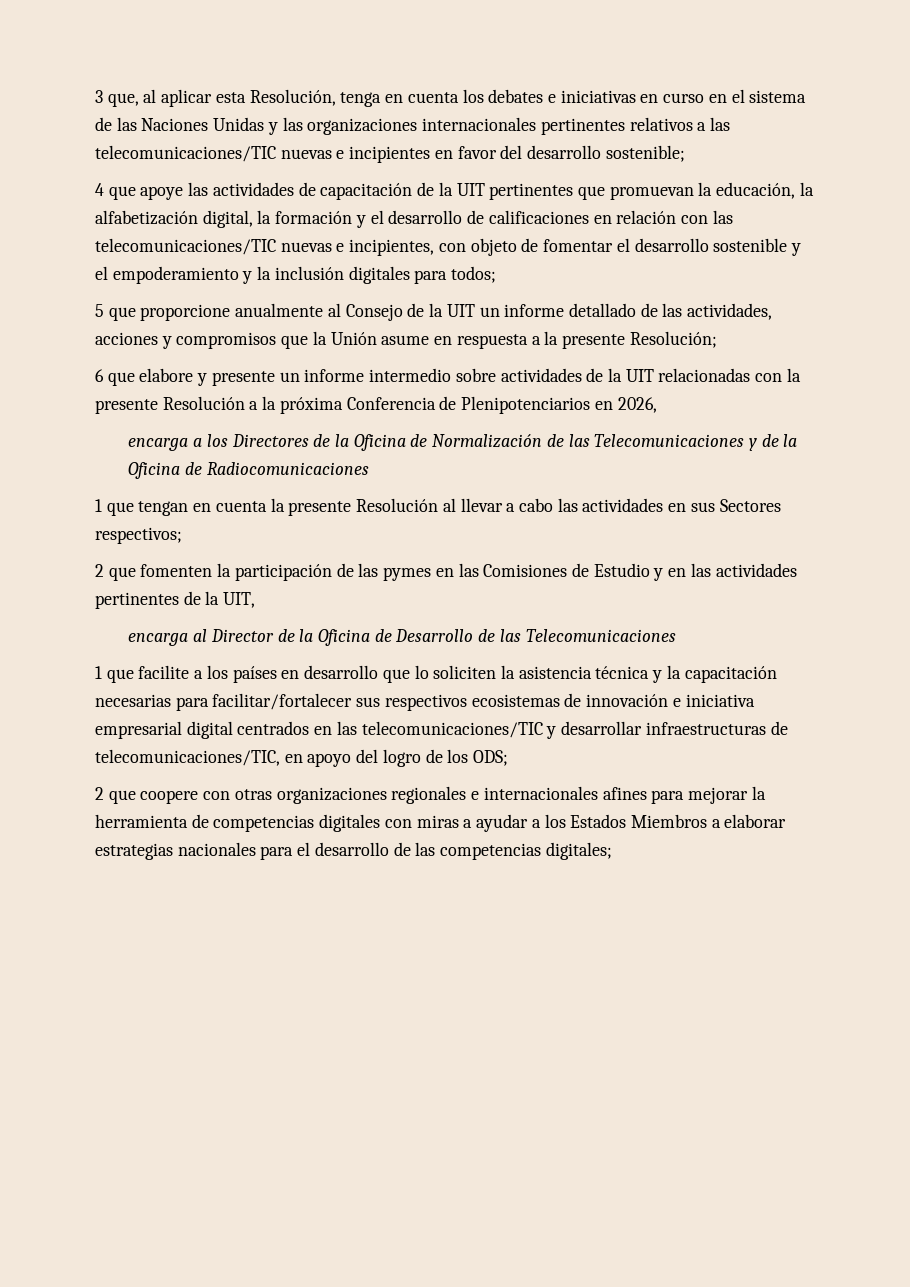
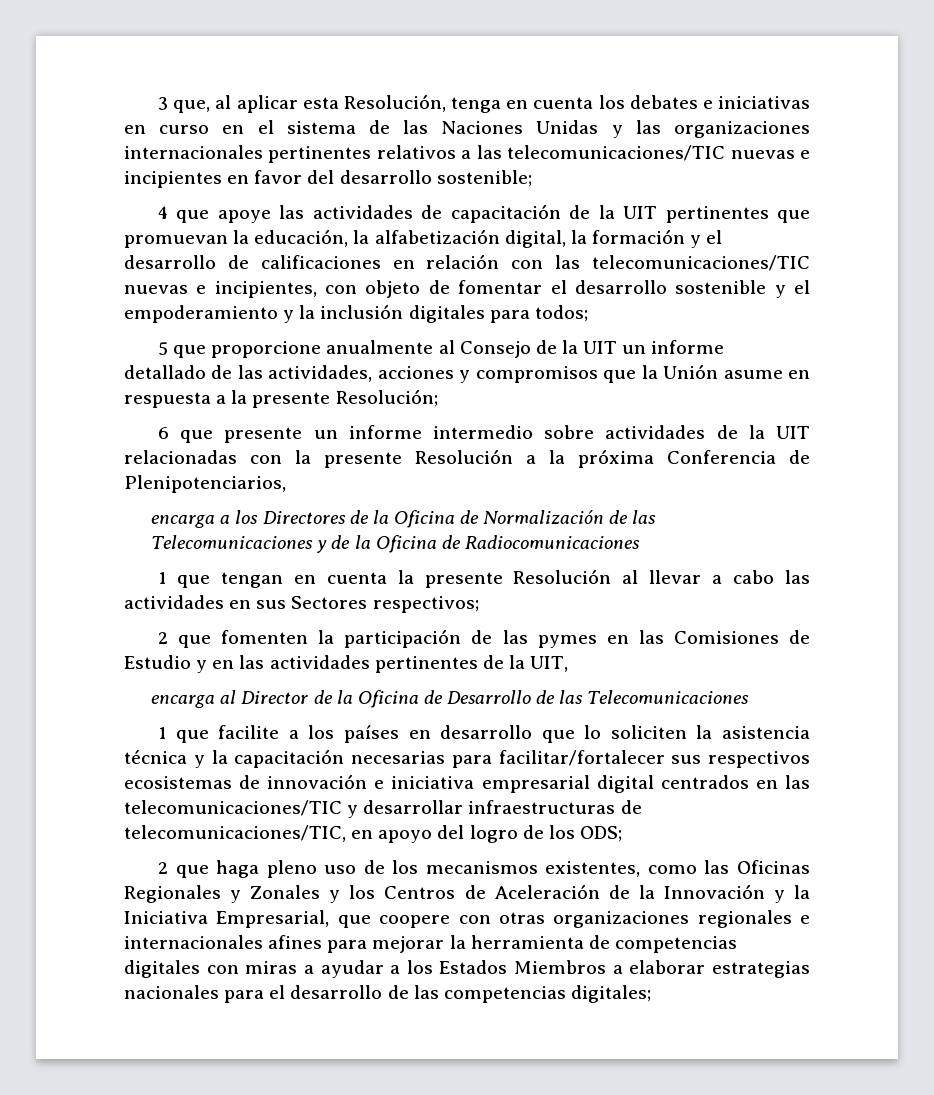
- 6 que elabore y presente un informe intermedio sobre actividades de la UIT relacionadas con la presente Resolución a la próxima Conferencia de Plenipotenciarios en 2026,
+ 6 que presente un informe intermedio sobre actividades de la UIT relacionadas con la presente Resolución a la próxima Conferencia de Plenipotenciarios,
- 2 que coopere con otras organizaciones regionales e internacionales afines para mejorar la herramienta de competencias digitales con miras a ayudar a los Estados Miembros a elaborar estrategias nacionales para el desarrollo de las competencias digitales;
+ 2 que haga pleno uso de los mecanismos existentes, como las Oficinas Regionales y Zonales y los Centros de Aceleración de la Innovación y la Iniciativa Empresarial, que coopere con otras organizaciones regionales e internacionales afines para mejorar la herramienta de competencias digitales con miras a ayudar a los Estados Miembros a elaborar estrategias nacionales para el desarrollo de las competencias digitales;

